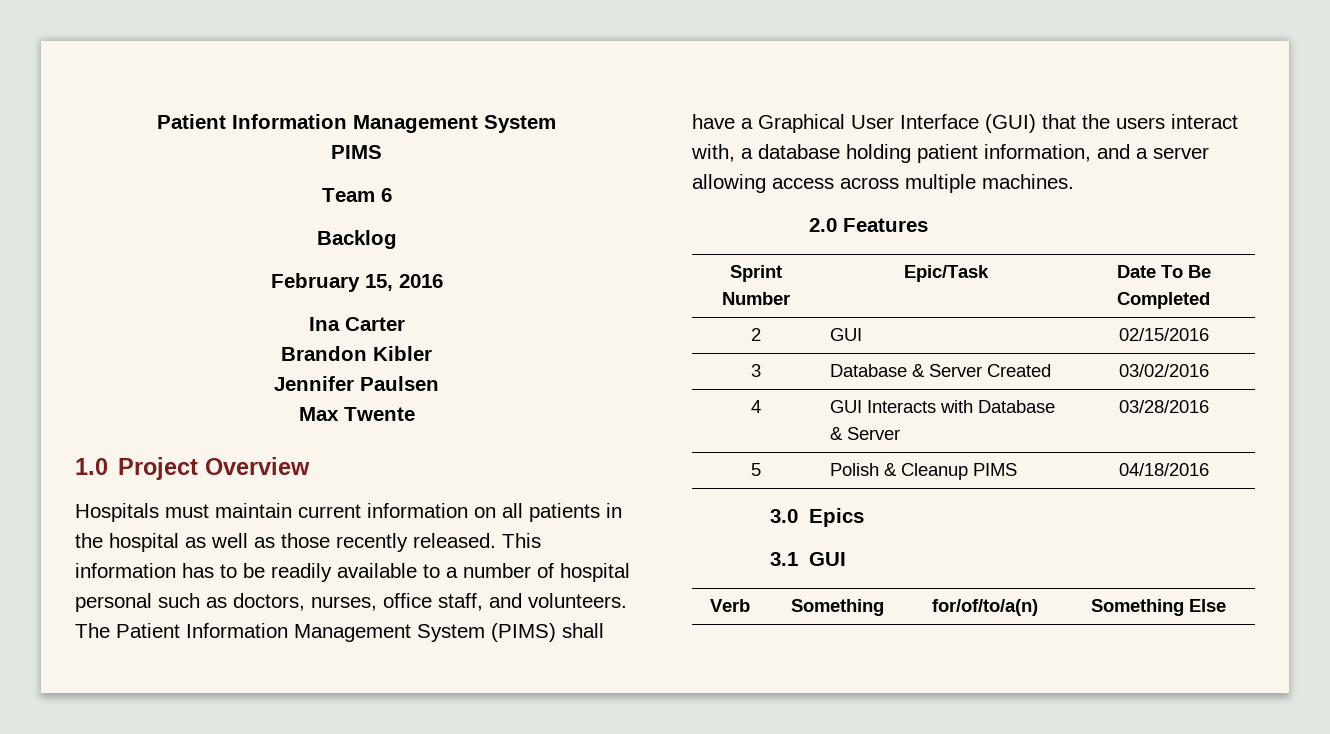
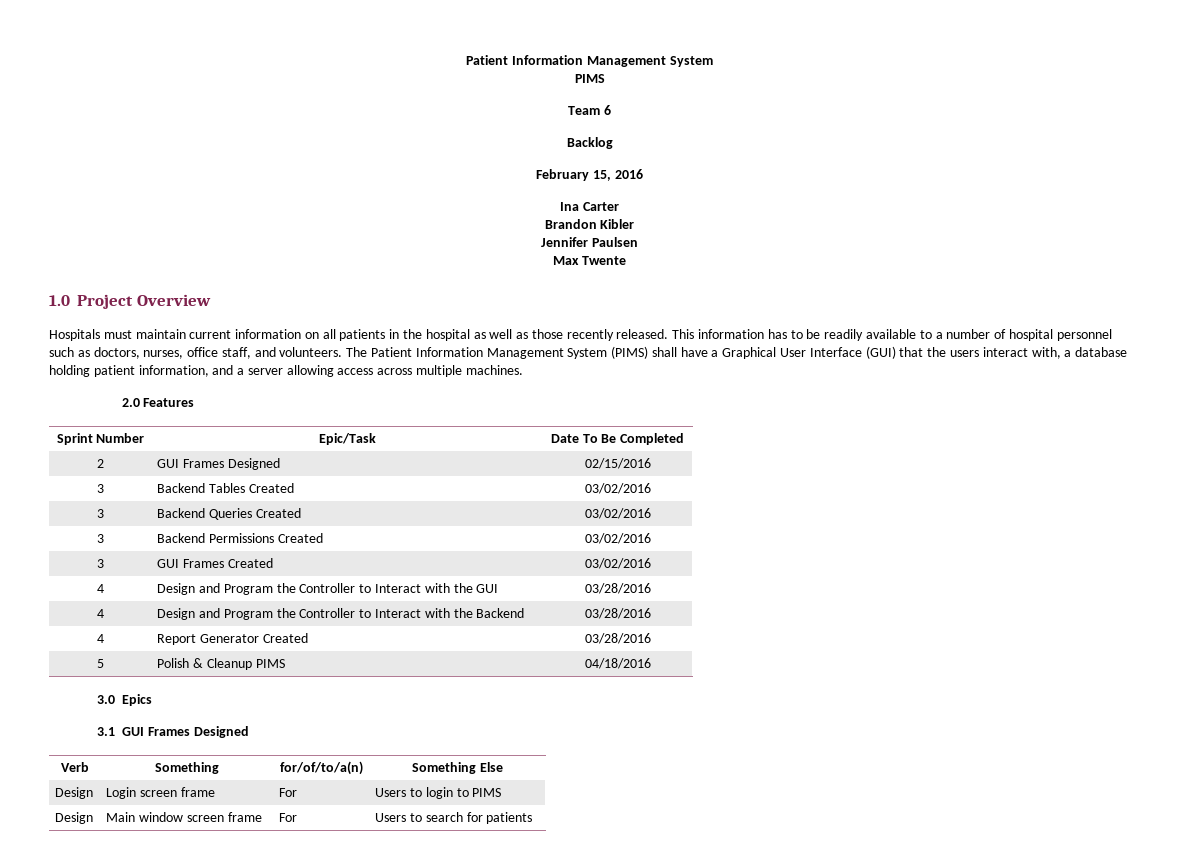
- This information has to be readily available to a number of hospital personal such as doctors, nurses, office staff, and volunteers.
+ This information has to be readily available to a number of hospital personnel such as doctors, nurses, office staff, and volunteers.
- 2 | GUI | 02/15/2016
+ 2 | GUI Frames Designed | 02/15/2016
- 3 | Database & Server Created | 03/02/2016
- 4 | GUI Interacts with Database & Server | 03/28/2016
+ 3 | Backend Tables Created | 03/02/2016
+ 3 | Backend Queries Created | 03/02/2016
+ 3 | Backend Permissions Created | 03/02/2016
+ 3 | GUI Frames Created | 03/02/2016
+ 4 | Design and Program the Controller to Interact with the GUI | 03/28/2016
+ 4 | Design and Program the Controller to Interact with the Backend | 03/28/2016
+ 4 | Report Generator Created | 03/28/2016
- 3.1 GUI
+ 3.1 GUI Frames Designed
+ Design | Login screen frame | For | Users to login to PIMS
+ Design | Main window screen frame | For | Users to search for patients

